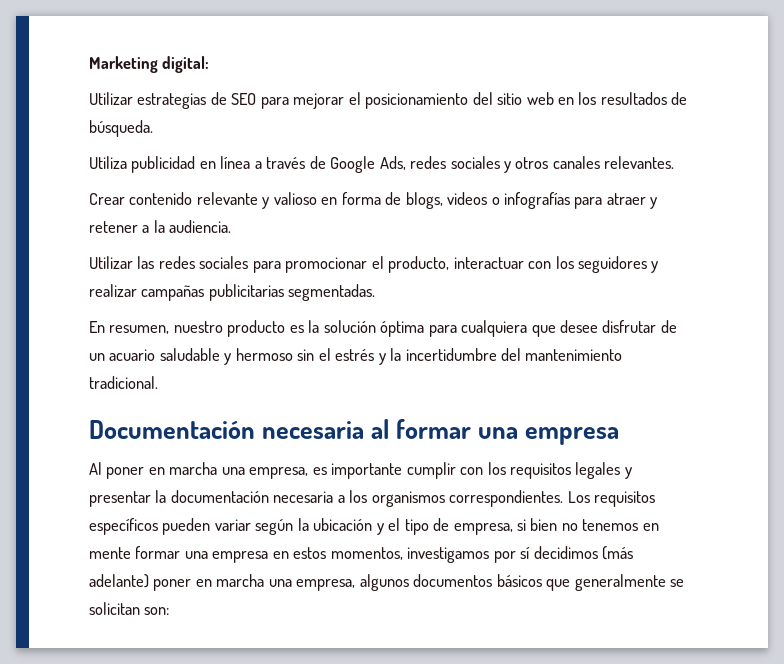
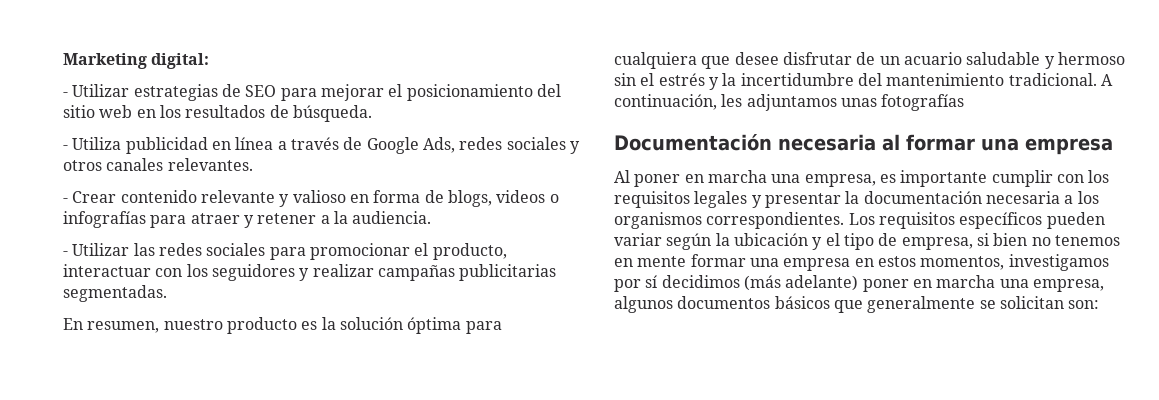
- Utilizar estrategias de SEO para mejorar el posicionamiento del sitio web en los resultados de búsqueda.
+ - Utilizar estrategias de SEO para mejorar el posicionamiento del sitio web en los resultados de búsqueda.
- Utiliza publicidad en línea a través de Google Ads, redes sociales y otros canales relevantes.
+ - Utiliza publicidad en línea a través de Google Ads, redes sociales y otros canales relevantes.
- Crear contenido relevante y valioso en forma de blogs, videos o infografías para atraer y retener a la audiencia.
+ - Crear contenido relevante y valioso en forma de blogs, videos o infografías para atraer y retener a la audiencia.
- Utilizar las redes sociales para promocionar el producto, interactuar con los seguidores y realizar campañas publicitarias segmentadas.
+ - Utilizar las redes sociales para promocionar el producto, interactuar con los seguidores y realizar campañas publicitarias segmentadas.
+ A continuación, les adjuntamos unas fotografías

